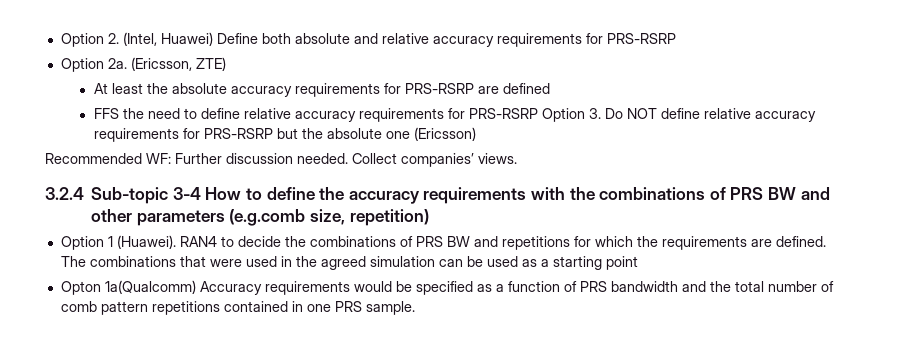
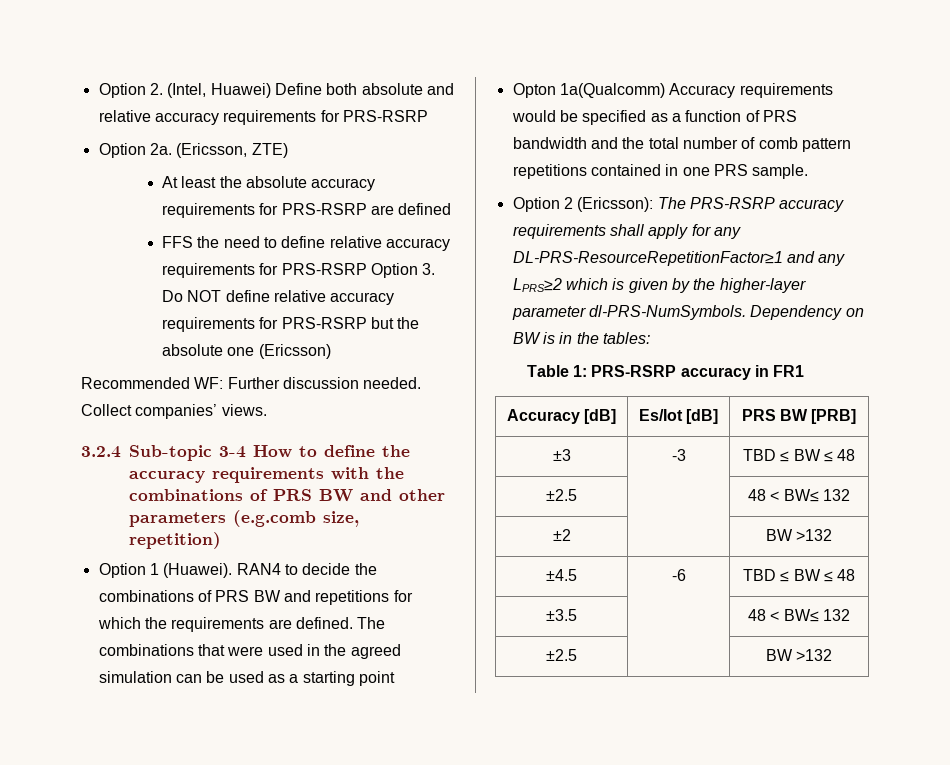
+ Option 2 (Ericsson): The PRS-RSRP accuracy requirements shall apply for any DL-PRS-ResourceRepetitionFactor≥1 and any LPRS≥2 which is given by the higher-layer parameter dl-PRS-NumSymbols. Dependency on BW is in the tables:
+ Table 1: PRS-RSRP accuracy in FR1
+ Accuracy [dB] | Es/Iot [dB] | PRS BW [PRB]
+ ±3 | -3 | TBD ≤ BW ≤ 48
+ ±2.5 | | 48 < BW≤ 132
+ ±2 | | BW >132
+ ±4.5 | -6 | TBD ≤ BW ≤ 48
+ ±3.5 | | 48 < BW≤ 132
+ ±2.5 | | BW >132

